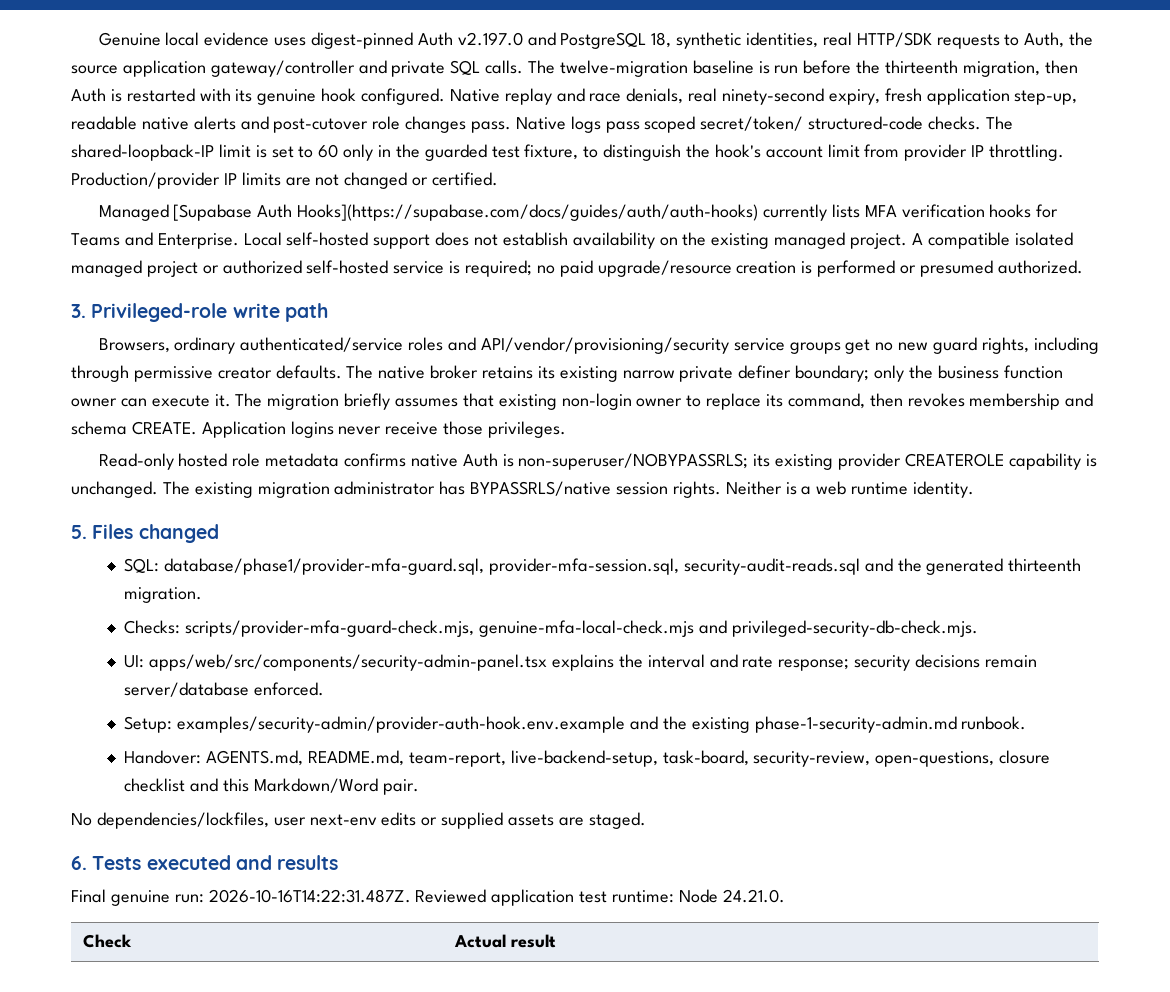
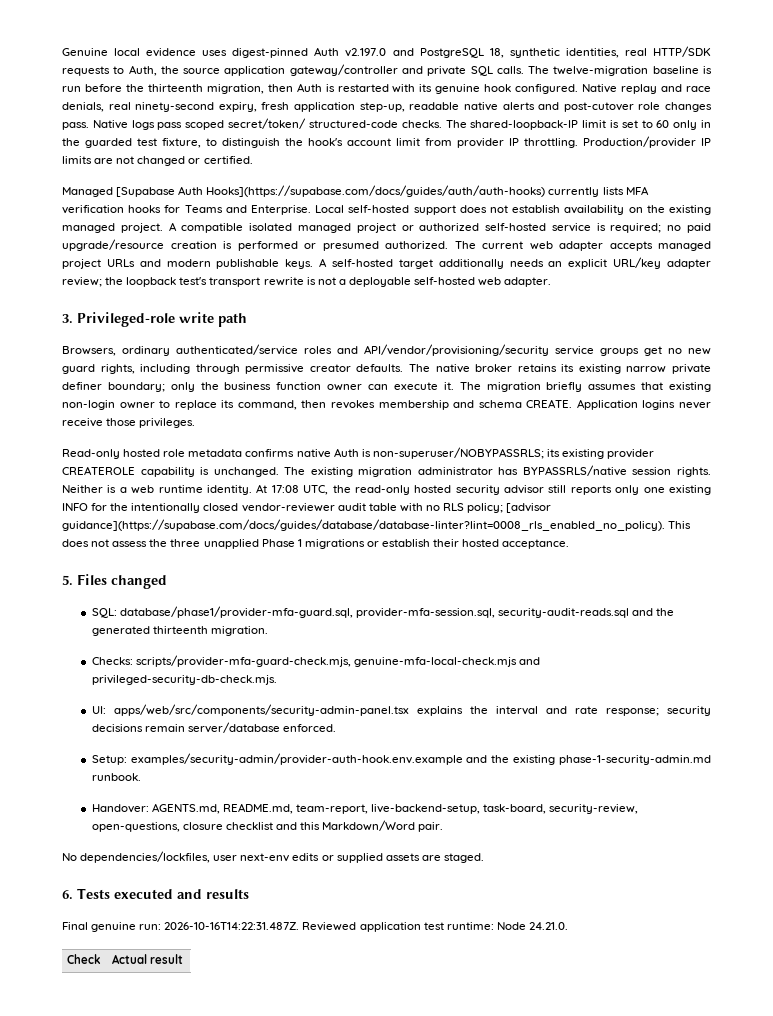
+ The current web adapter accepts managed project URLs and modern publishable keys. A self-hosted target additionally needs an explicit URL/key adapter review; the loopback test's transport rewrite is not a deployable self-hosted web adapter.
+ At 17:08 UTC, the read-only hosted security advisor still reports only one existing INFO for the intentionally closed vendor-reviewer audit table with no RLS policy; [advisor guidance](https://supabase.com/docs/guides/database/database-linter?lint=0008_rls_enabled_no_policy). This does not assess the three unapplied Phase 1 migrations or establish their hosted acceptance.

